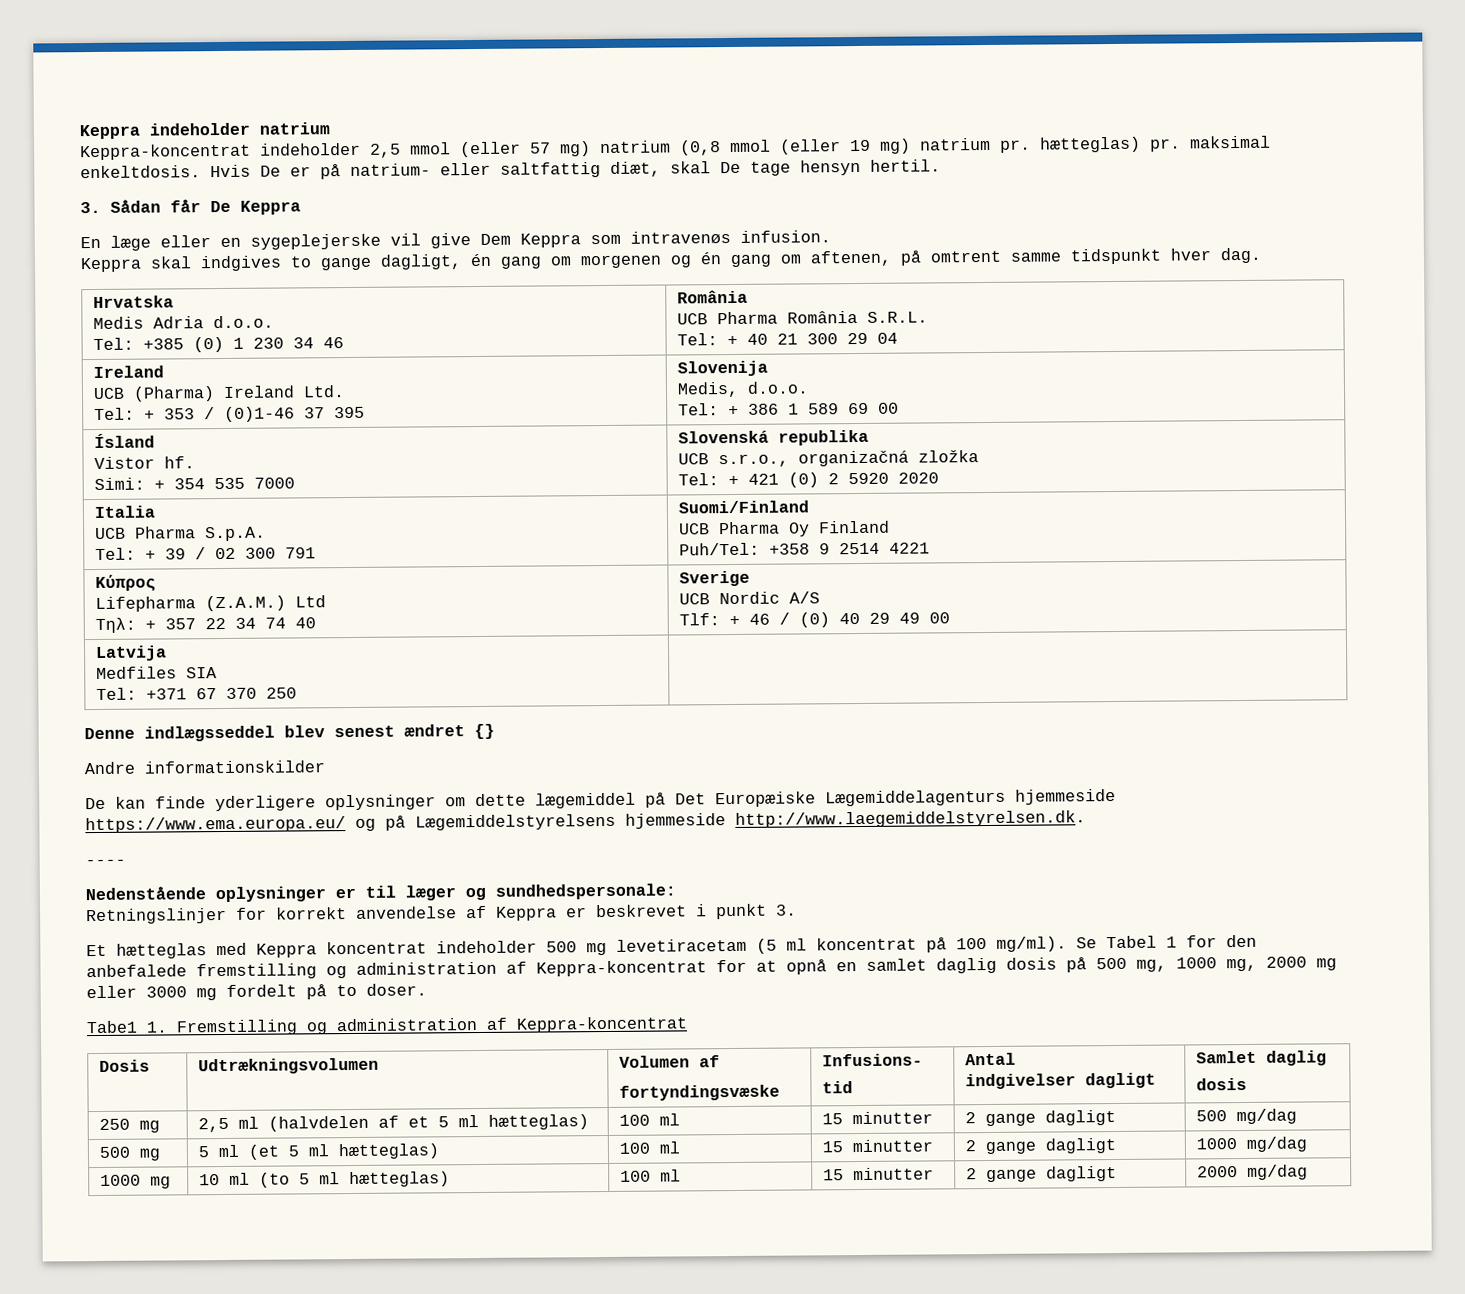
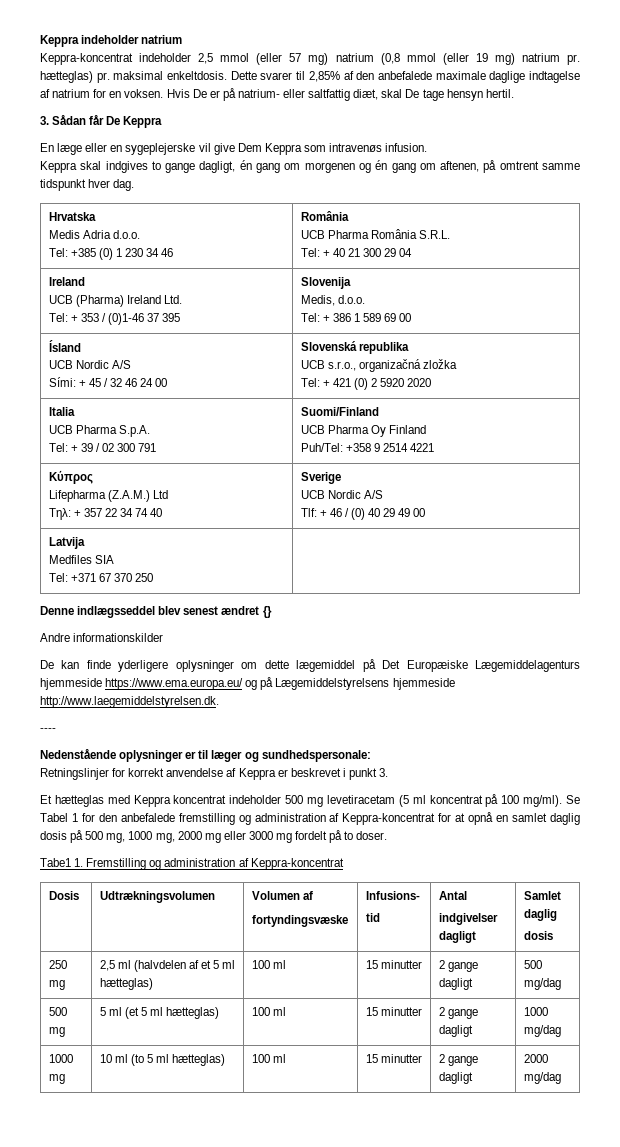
+ Dette svarer til 2,85% af den anbefalede maximale daglige indtagelse af natrium for en voksen.
  Ísland
- Vistor hf.
- Simi: + 354 535 7000 | Slovenská republika
+ UCB Nordic A/S
+ Sími: + 45 / 32 46 24 00 | Slovenská republika

